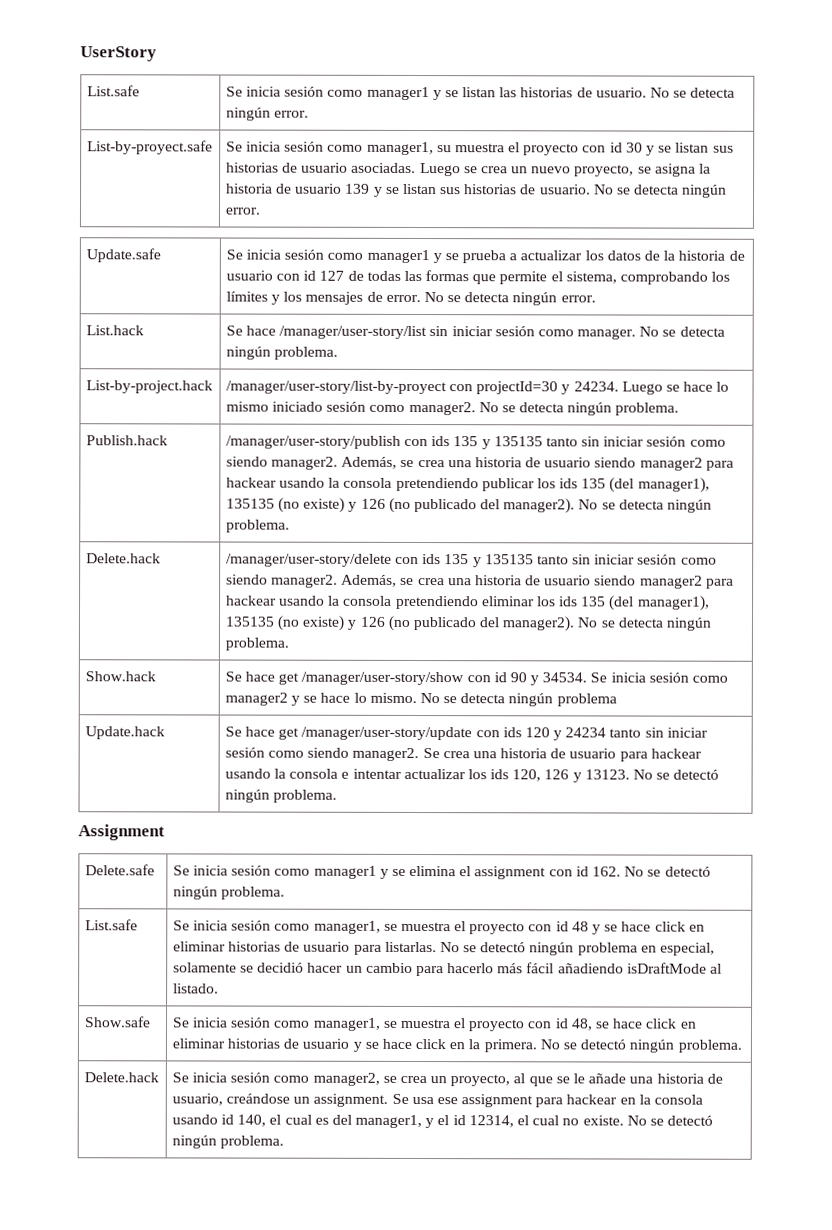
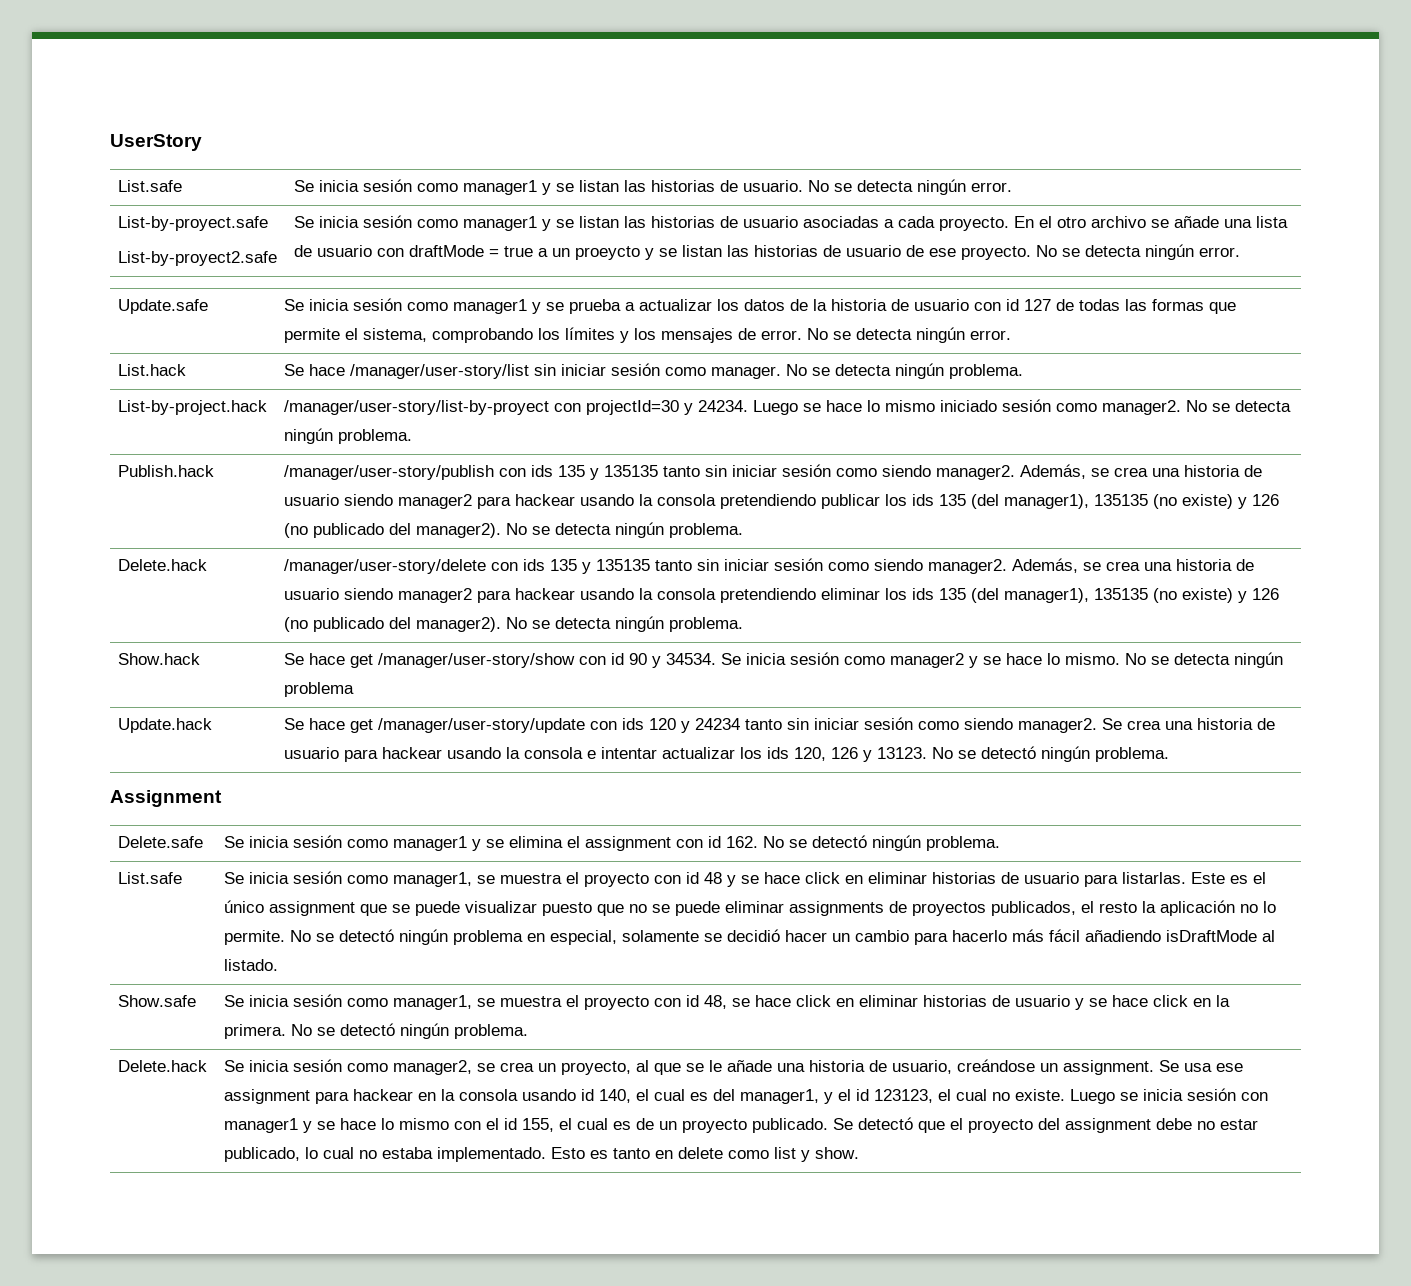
- Se inicia sesión como manager1, su muestra el proyecto con id 30 y se listan sus historias de usuario asociadas. Luego se crea un nuevo proyecto, se asigna la historia de usuario 139 y se listan sus historias de usuario.
+ List-by-proyect2.safe | Se inicia sesión como manager1 y se listan las historias de usuario asociadas a cada proyecto. En el otro archivo se añade una lista de usuario con draftMode = true a un proeycto y se listan las historias de usuario de ese proyecto.
+ Este es el único assignment que se puede visualizar puesto que no se puede eliminar assignments de proyectos publicados, el resto la aplicación no lo permite.
- Se usa ese assignment para hackear en la consola usando id 140, el cual es del manager1, y el id 12314, el cual no existe. No se detectó ningún problema.
+ Se usa ese assignment para hackear en la consola usando id 140, el cual es del manager1, y el id 123123, el cual no existe. Luego se inicia sesión con manager1 y se hace lo mismo con el id 155, el cual es de un proyecto publicado. Se detectó que el proyecto del assignment debe no estar publicado, lo cual no estaba implementado. Esto es tanto en delete como list y show.

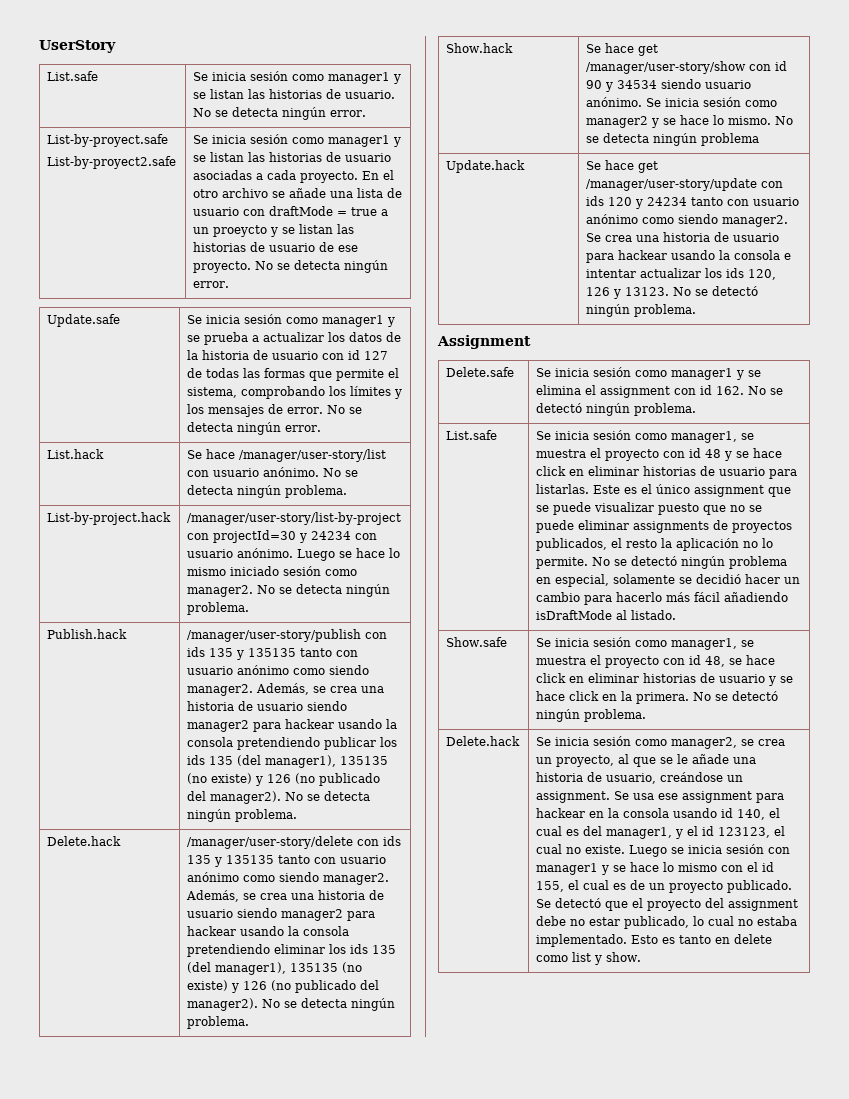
- List.hack | Se hace /manager/user-story/list sin iniciar sesión como manager. No se detecta ningún problema.
+ List.hack | Se hace /manager/user-story/list con usuario anónimo. No se detecta ningún problema.
- List-by-project.hack | /manager/user-story/list-by-proyect con projectId=30 y 24234. Luego se hace lo mismo iniciado sesión como manager2. No se detecta ningún problema.
+ List-by-project.hack | /manager/user-story/list-by-project con projectId=30 y 24234 con usuario anónimo. Luego se hace lo mismo iniciado sesión como manager2. No se detecta ningún problema.
- /manager/user-story/publish con ids 135 y 135135 tanto sin iniciar sesión como siendo manager2.
+ /manager/user-story/publish con ids 135 y 135135 tanto con usuario anónimo como siendo manager2.
- /manager/user-story/delete con ids 135 y 135135 tanto sin iniciar sesión como siendo manager2.
+ /manager/user-story/delete con ids 135 y 135135 tanto con usuario anónimo como siendo manager2.
- Show.hack | Se hace get /manager/user-story/show con id 90 y 34534. Se inicia sesión como manager2 y se hace lo mismo. No se detecta ningún problema
+ Show.hack | Se hace get /manager/user-story/show con id 90 y 34534 siendo usuario anónimo. Se inicia sesión como manager2 y se hace lo mismo. No se detecta ningún problema
- Se hace get /manager/user-story/update con ids 120 y 24234 tanto sin iniciar sesión como siendo manager2.
+ Se hace get /manager/user-story/update con ids 120 y 24234 tanto con usuario anónimo como siendo manager2.

